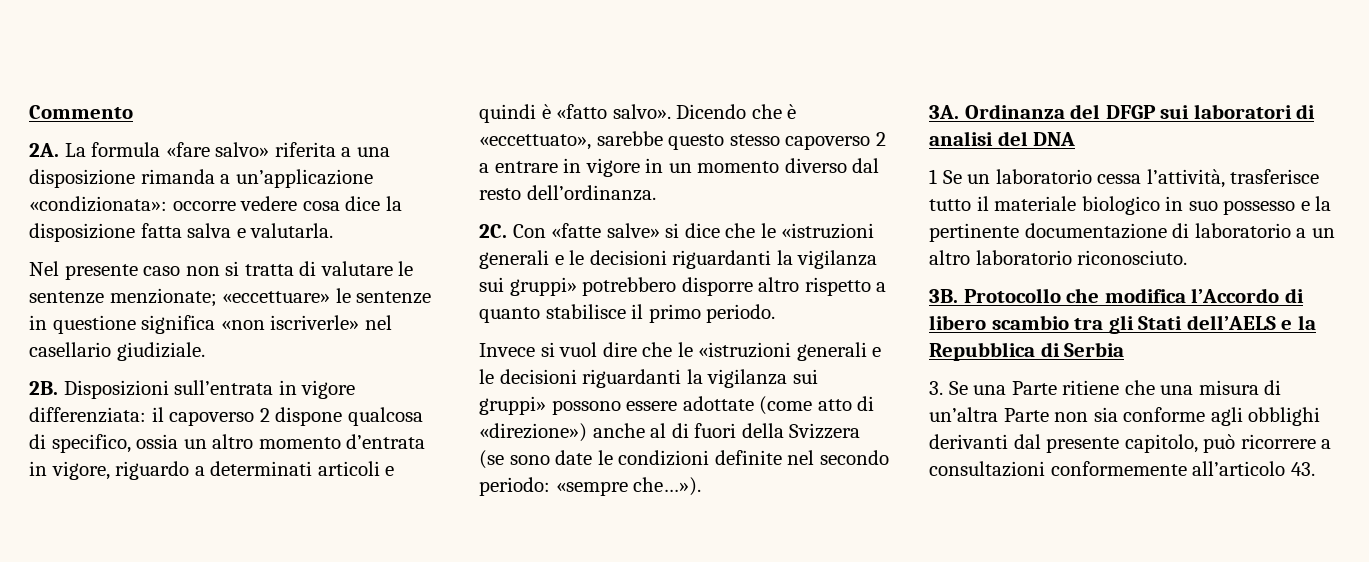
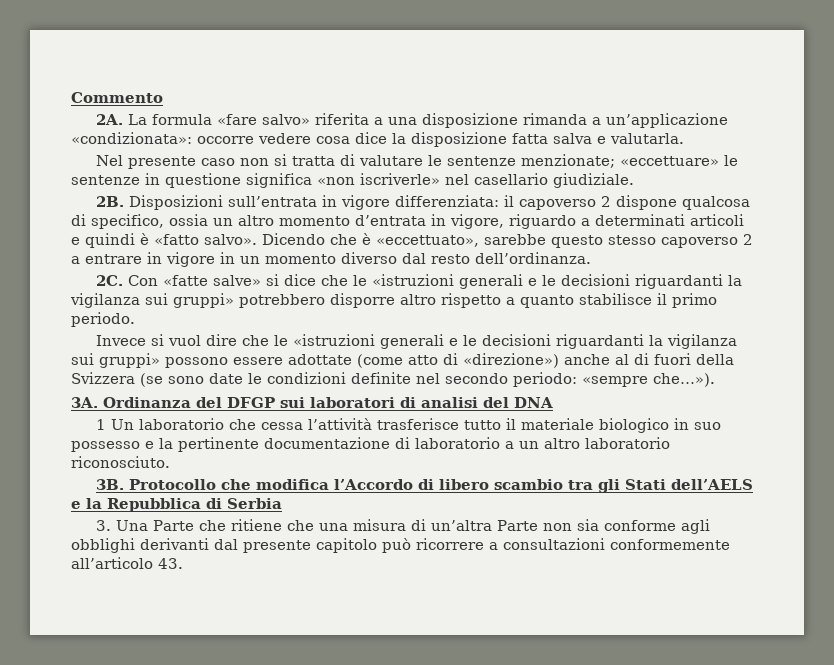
- 1 Se un laboratorio cessa l’attività, trasferisce tutto il materiale biologico in suo possesso e la pertinente documentazione di laboratorio a un altro laboratorio riconosciuto.
+ 1 Un laboratorio che cessa l’attività trasferisce tutto il materiale biologico in suo possesso e la pertinente documentazione di laboratorio a un altro laboratorio riconosciuto.
- 3. Se una Parte ritiene che una misura di un’altra Parte non sia conforme agli obblighi derivanti dal presente capitolo, può ricorrere a consultazioni conformemente all’articolo 43.
+ 3. Una Parte che ritiene che una misura di un’altra Parte non sia conforme agli obblighi derivanti dal presente capitolo può ricorrere a consultazioni conformemente all’articolo 43.

